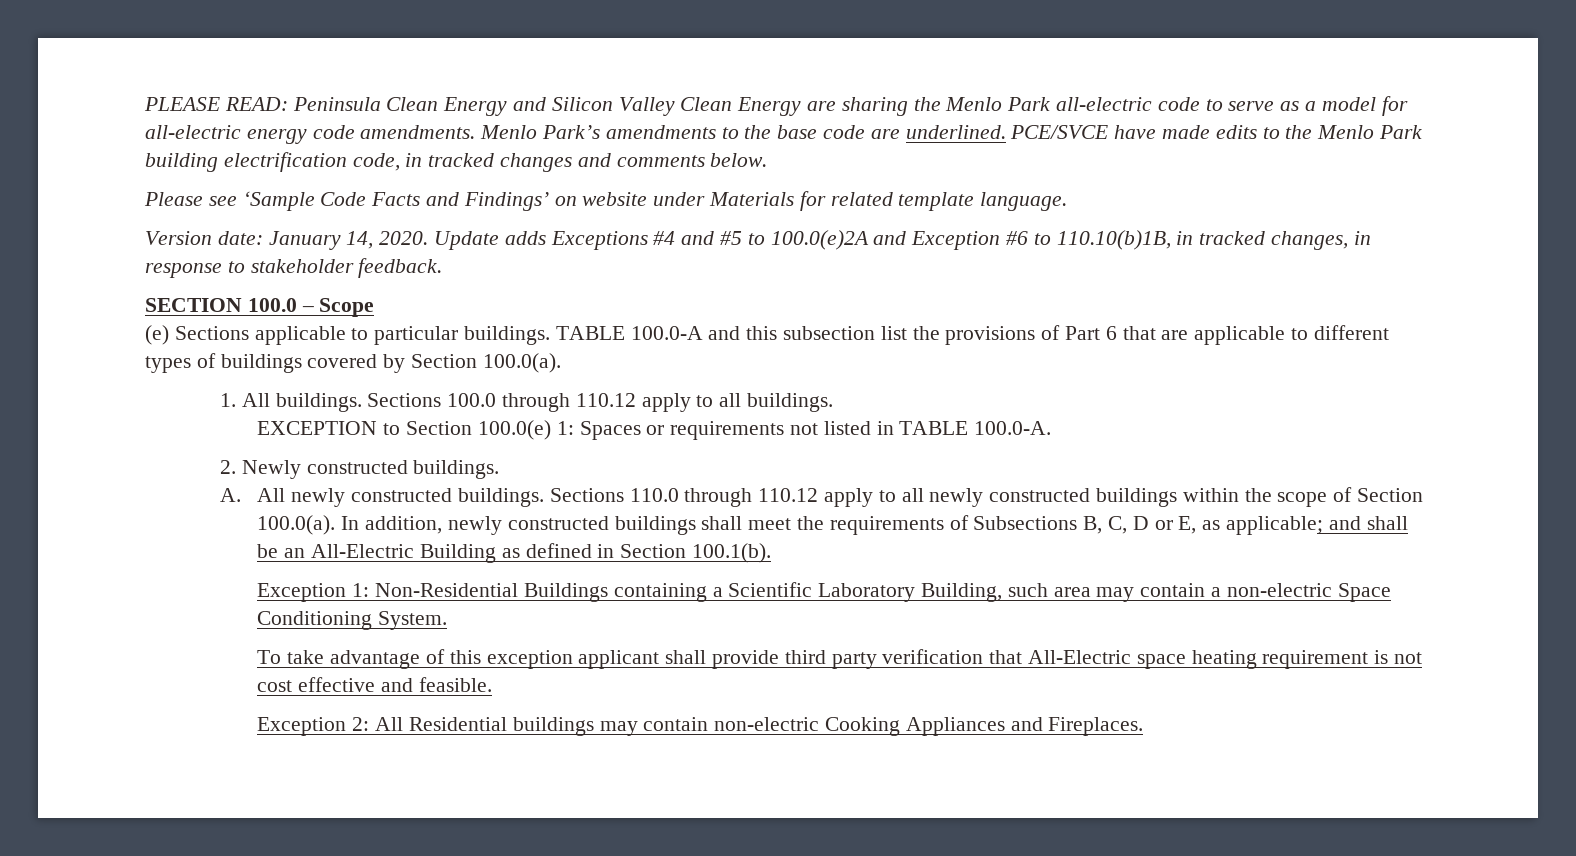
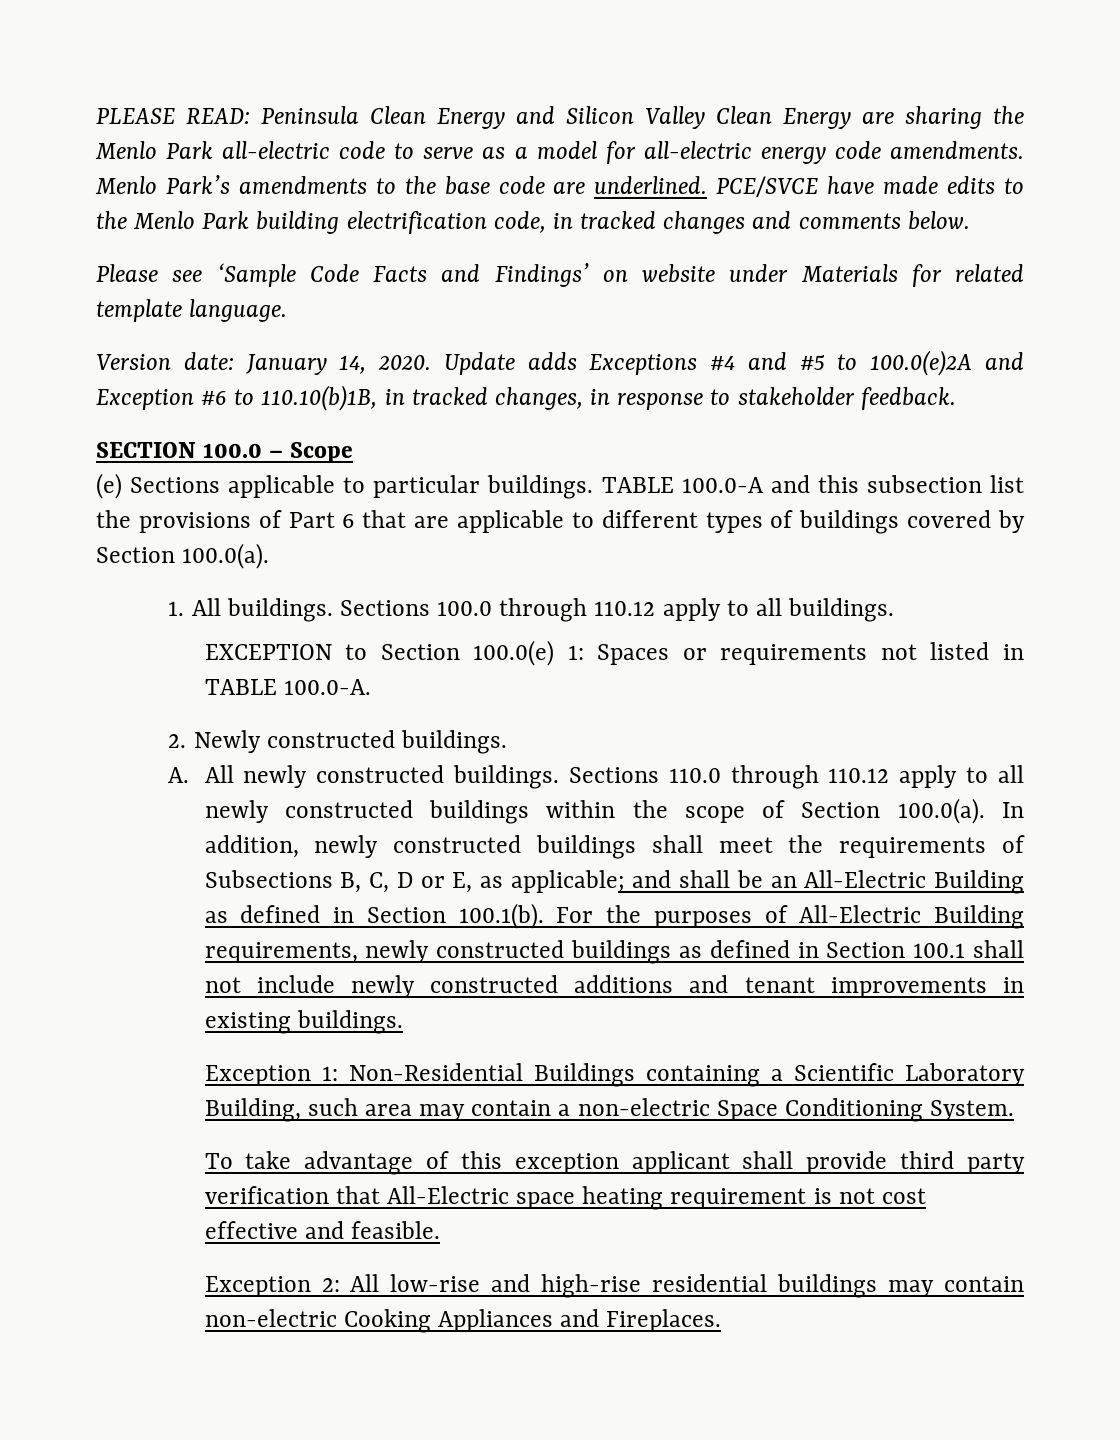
- Sections 110.0 through 110.12 apply to all newly constructed buildings within the scope of Section 100.0(a). In addition, newly constructed buildings shall meet the requirements of Subsections B, C, D or E, as applicable; and shall be an All-Electric Building as defined in Section 100.1(b).
+ Sections 110.0 through 110.12 apply to all newly constructed buildings within the scope of Section 100.0(a). In addition, newly constructed buildings shall meet the requirements of Subsections B, C, D or E, as applicable; and shall be an All-Electric Building as defined in Section 100.1(b). For the purposes of All-Electric Building requirements, newly constructed buildings as defined in Section 100.1 shall not include newly constructed additions and tenant improvements in existing buildings.
- Exception 2: All Residential buildings may contain non-electric Cooking Appliances and Fireplaces.
+ Exception 2: All low-rise and high-rise residential buildings may contain non-electric Cooking Appliances and Fireplaces.

